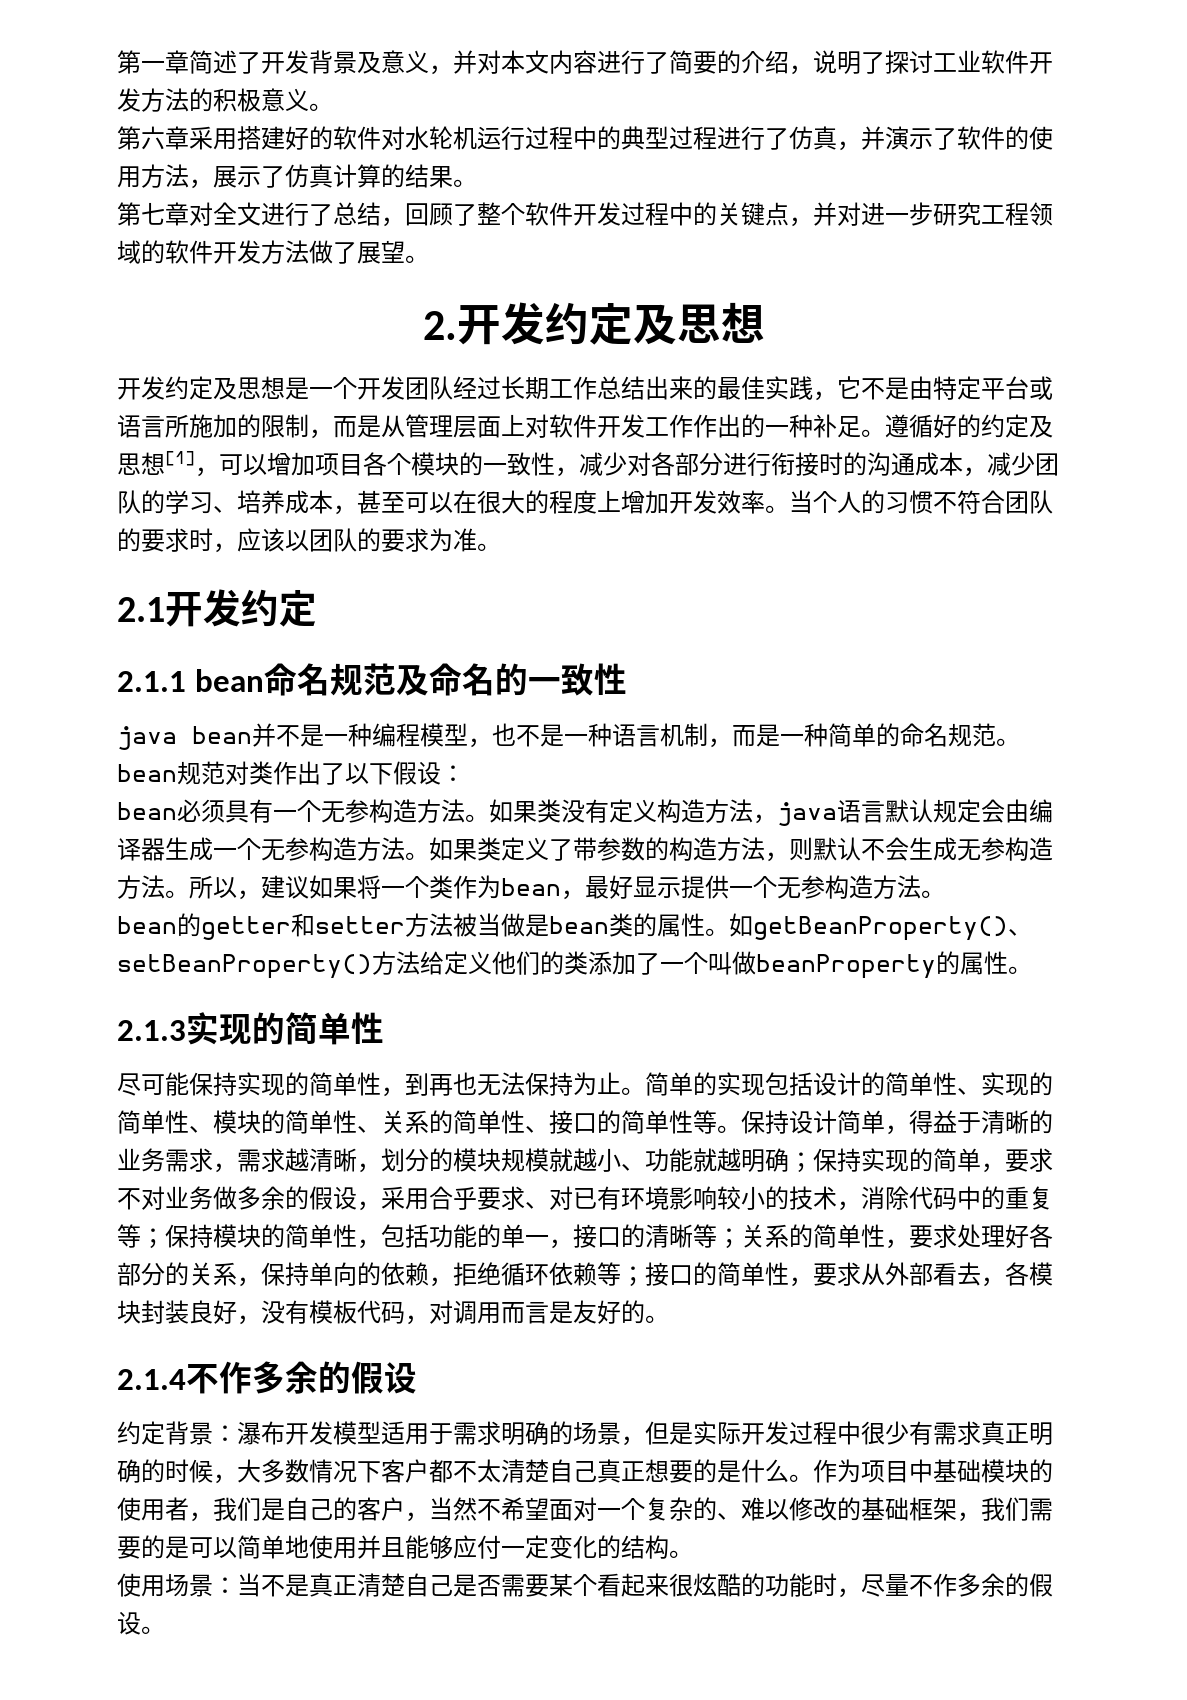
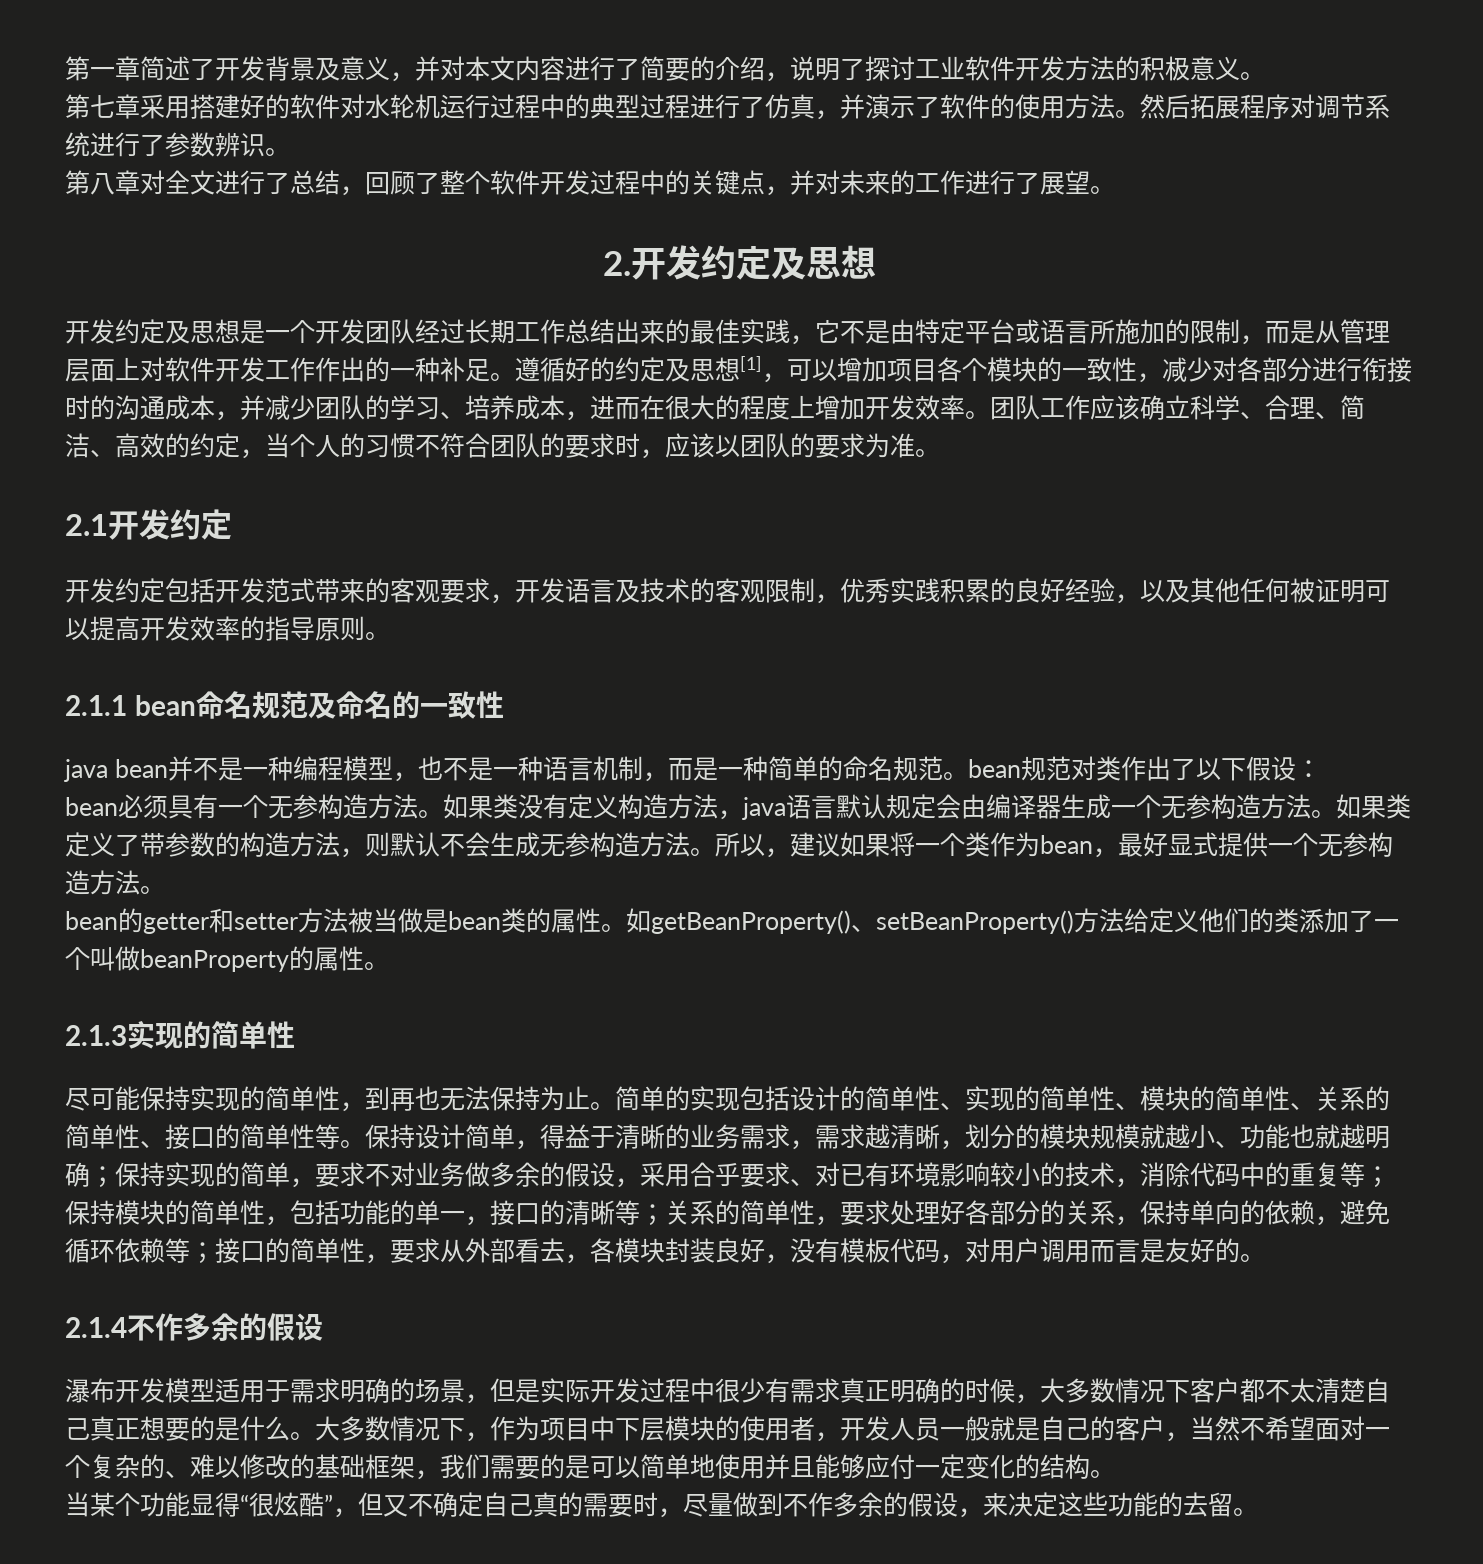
- 第六章采用搭建好的软件对水轮机运行过程中的典型过程进行了仿真，并演示了软件的使用方法，展示了仿真计算的结果。
- 第七章对全文进行了总结，回顾了整个软件开发过程中的关键点，并对进一步研究工程领域的软件开发方法做了展望。
+ 第七章采用搭建好的软件对水轮机运行过程中的典型过程进行了仿真，并演示了软件的使用方法。然后拓展程序对调节系统进行了参数辨识。
+ 第八章对全文进行了总结，回顾了整个软件开发过程中的关键点，并对未来的工作进行了展望。
- 遵循好的约定及思想[1]，可以增加项目各个模块的一致性，减少对各部分进行衔接时的沟通成本，减少团队的学习、培养成本，甚至可以在很大的程度上增加开发效率。
+ 遵循好的约定及思想[1]，可以增加项目各个模块的一致性，减少对各部分进行衔接时的沟通成本，并减少团队的学习、培养成本，进而在很大的程度上增加开发效率。
- 当个人的习惯不符合团队的要求时，应该以团队的要求为准。
+ 团队工作应该确立科学、合理、简洁、高效的约定，当个人的习惯不符合团队的要求时，应该以团队的要求为准。
+ 开发约定包括开发范式带来的客观要求，开发语言及技术的客观限制，优秀实践积累的良好经验，以及其他任何被证明可以提高开发效率的指导原则。
- 所以，建议如果将一个类作为bean，最好显示提供一个无参构造方法。
+ 所以，建议如果将一个类作为bean，最好显式提供一个无参构造方法。
- 保持设计简单，得益于清晰的业务需求，需求越清晰，划分的模块规模就越小、功能就越明确；
+ 保持设计简单，得益于清晰的业务需求，需求越清晰，划分的模块规模就越小、功能也就越明确；
- 关系的简单性，要求处理好各部分的关系，保持单向的依赖，拒绝循环依赖等；
+ 关系的简单性，要求处理好各部分的关系，保持单向的依赖，避免循环依赖等；
- 接口的简单性，要求从外部看去，各模块封装良好，没有模板代码，对调用而言是友好的。
+ 接口的简单性，要求从外部看去，各模块封装良好，没有模板代码，对用户调用而言是友好的。
- 约定背景：瀑布开发模型适用于需求明确的场景，但是实际开发过程中很少有需求真正明确的时候，大多数情况下客户都不太清楚自己真正想要的是什么。
+ 瀑布开发模型适用于需求明确的场景，但是实际开发过程中很少有需求真正明确的时候，大多数情况下客户都不太清楚自己真正想要的是什么。
- 作为项目中基础模块的使用者，我们是自己的客户，当然不希望面对一个复杂的、难以修改的基础框架，我们需要的是可以简单地使用并且能够应付一定变化的结构。
+ 大多数情况下，作为项目中下层模块的使用者，开发人员一般就是自己的客户，当然不希望面对一个复杂的、难以修改的基础框架，我们需要的是可以简单地使用并且能够应付一定变化的结构。
- 使用场景：当不是真正清楚自己是否需要某个看起来很炫酷的功能时，尽量不作多余的假设。
+ 当某个功能显得“很炫酷”，但又不确定自己真的需要时，尽量做到不作多余的假设，来决定这些功能的去留。

